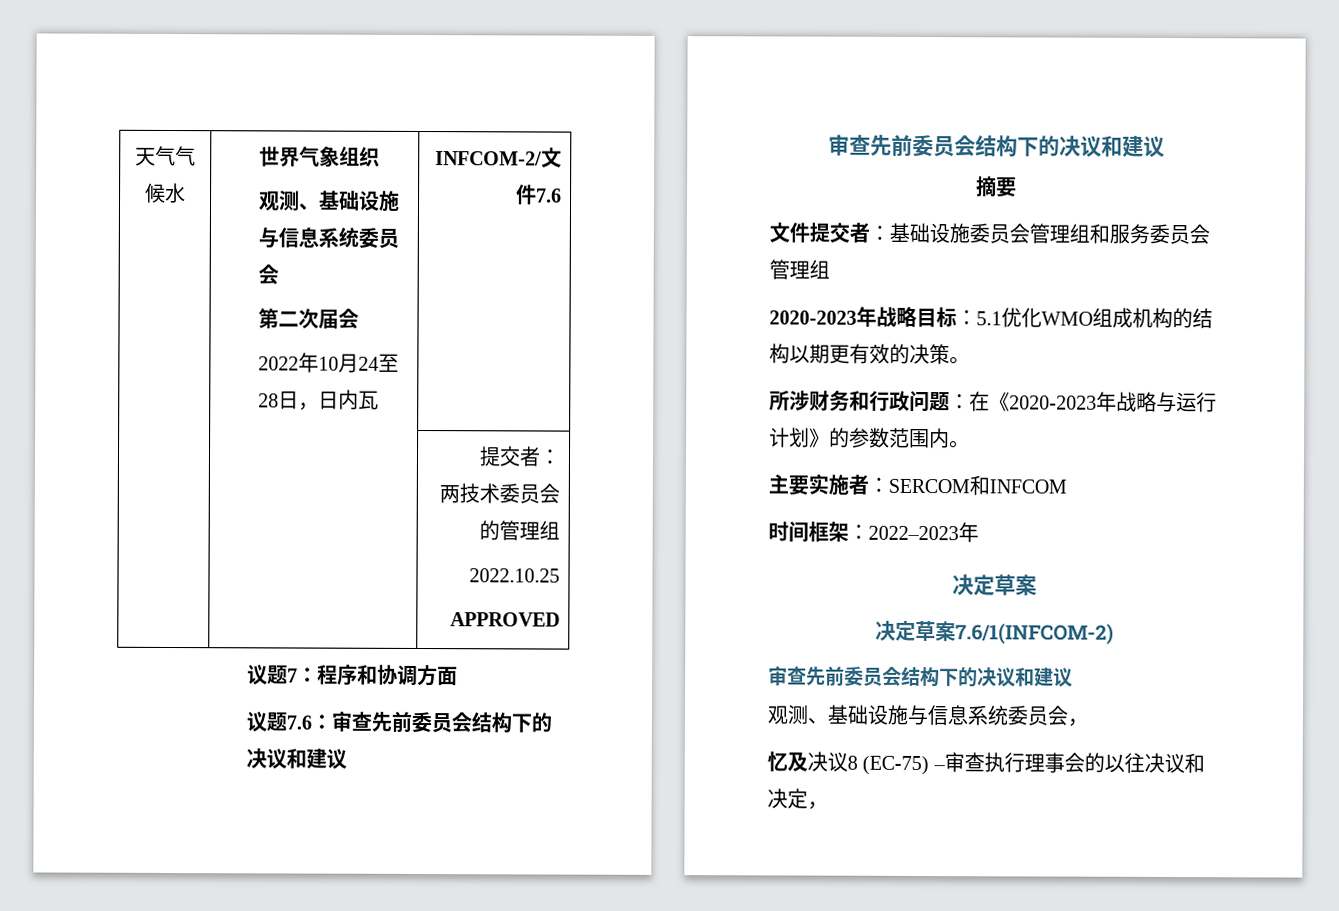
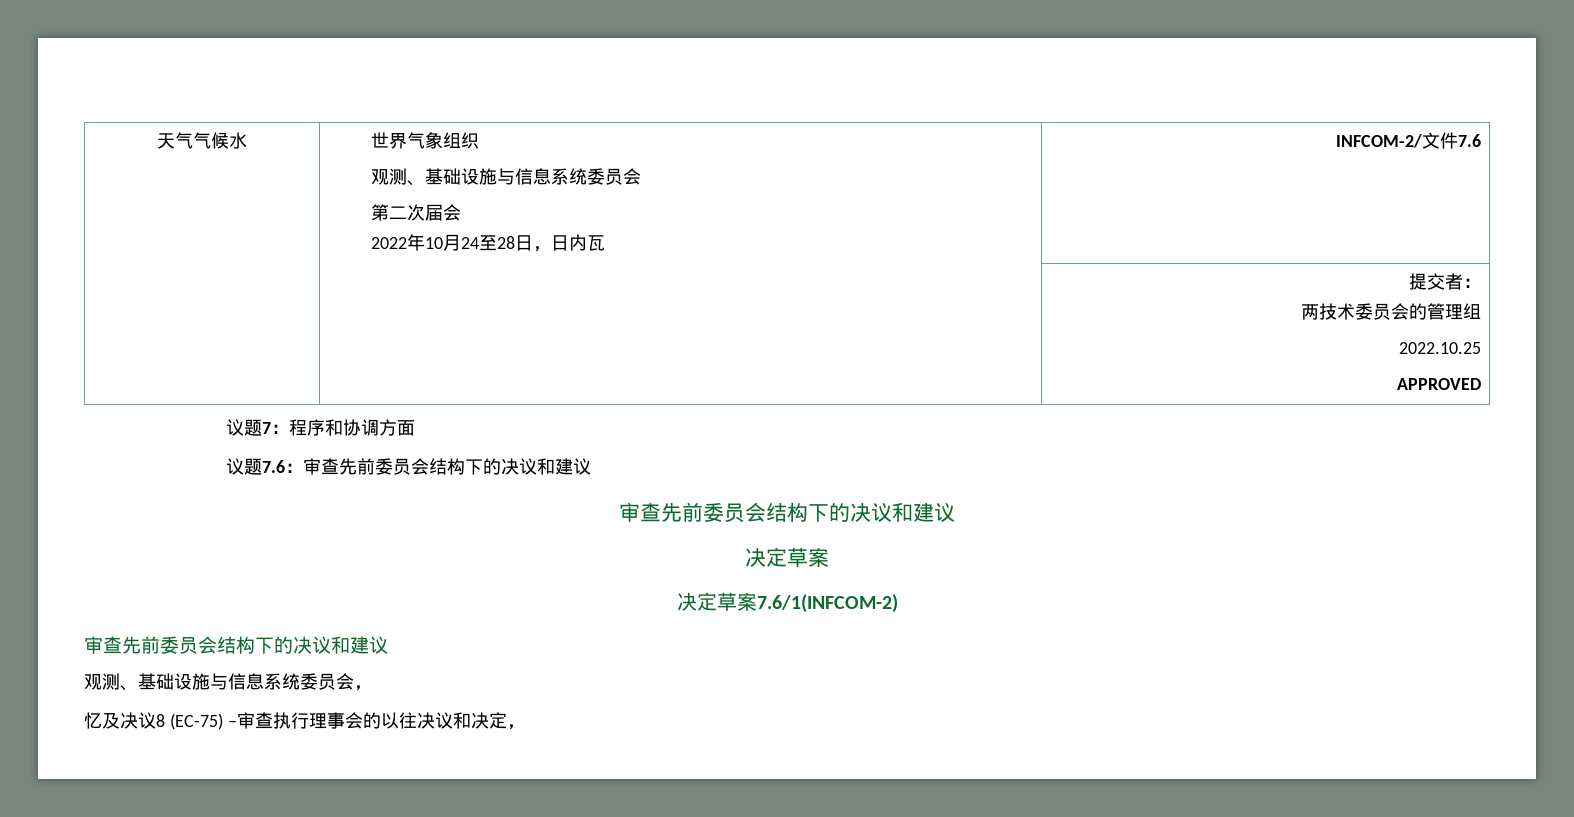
- 摘要
- 文件提交者：基础设施委员会管理组和服务委员会管理组
- 2020-2023年战略目标：5.1优化WMO组成机构的结构以期更有效的决策。
- 所涉财务和行政问题：在《2020-2023年战略与运行计划》的参数范围内。
- 主要实施者：SERCOM和INFCOM
- 时间框架：2022–2023年

